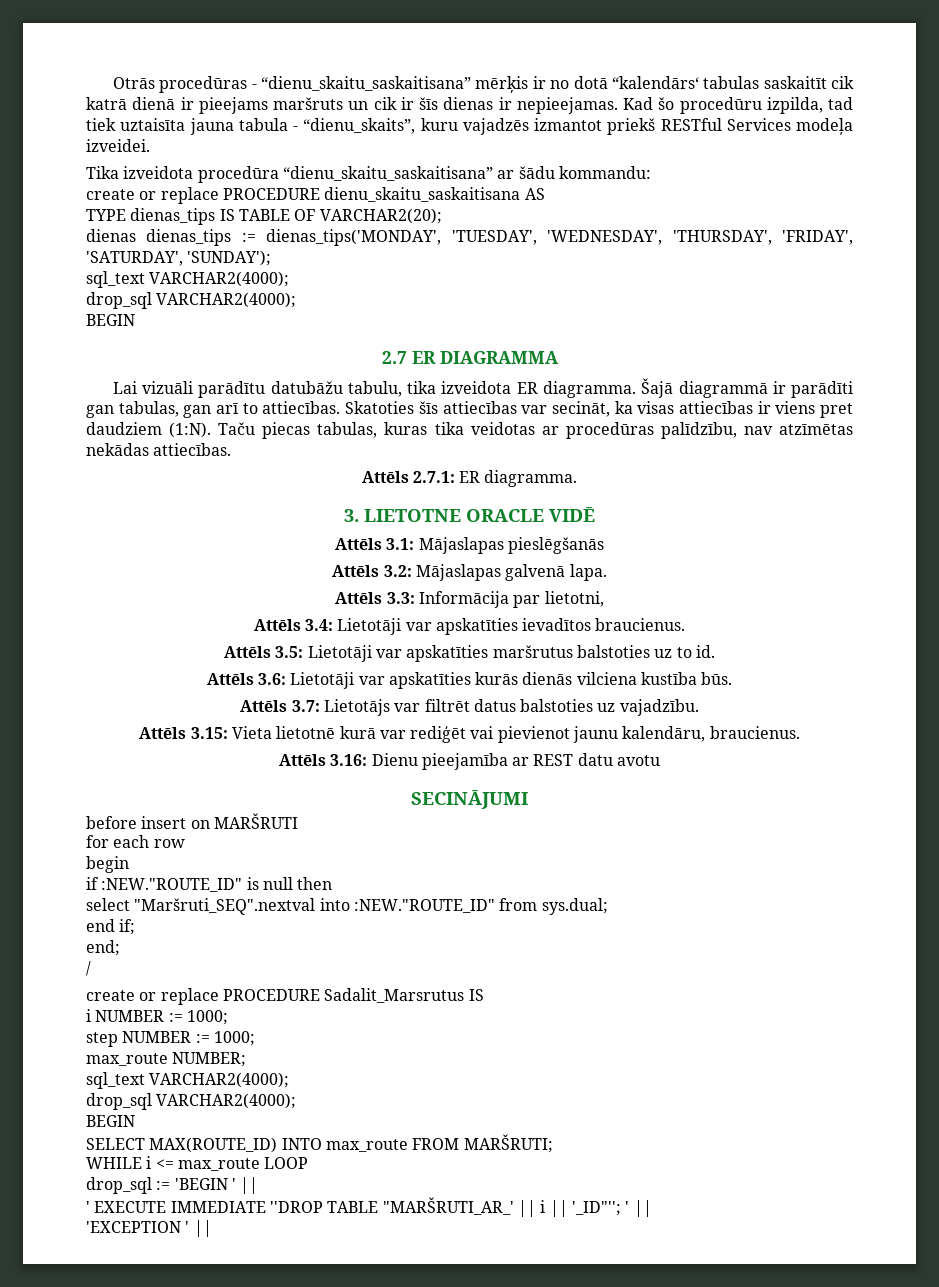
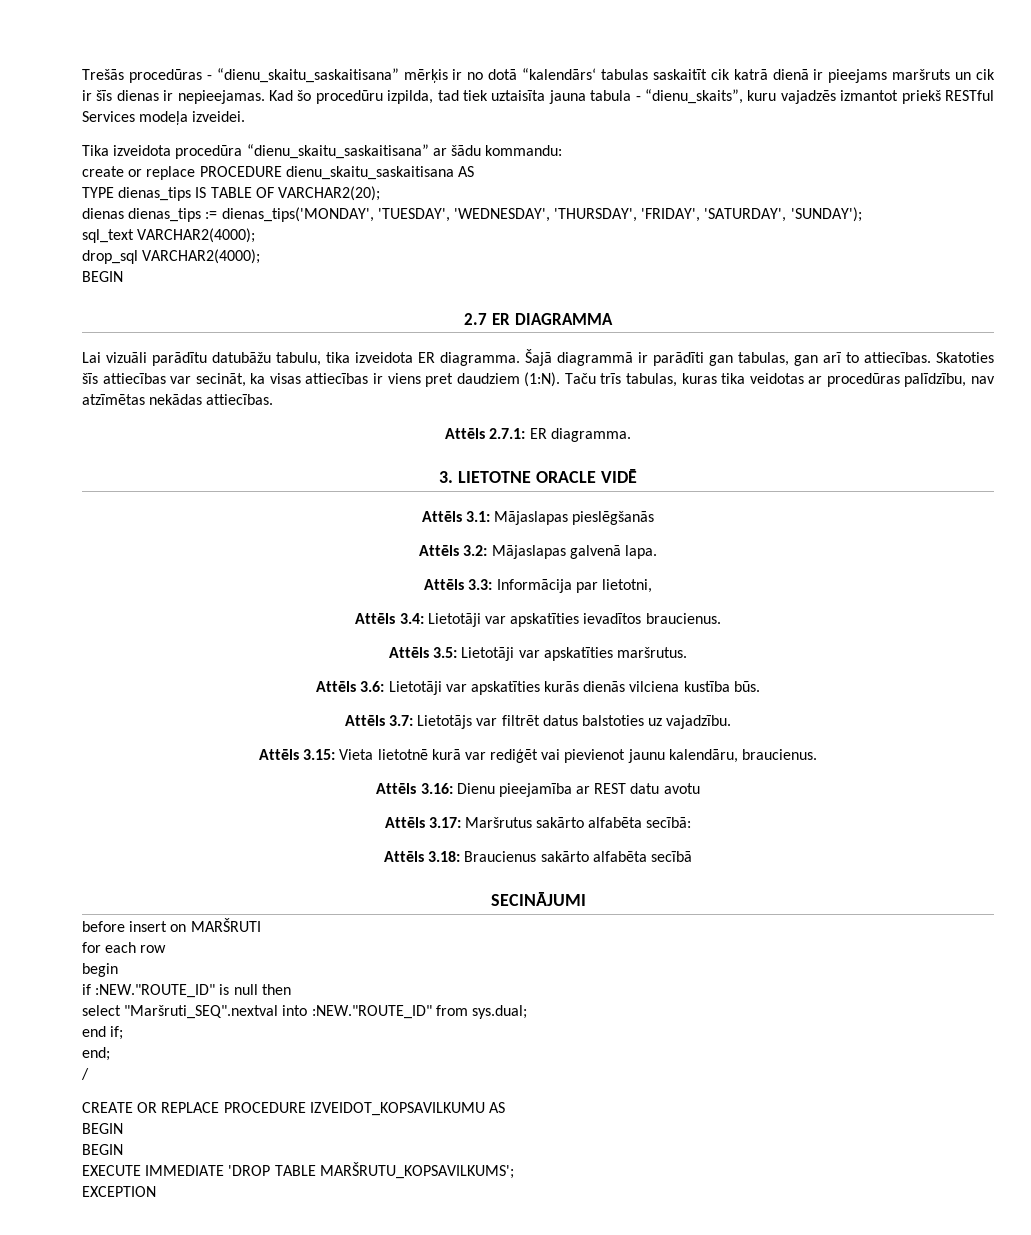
- Otrās procedūras - “dienu_skaitu_saskaitisana” mērķis ir no dotā “kalendārs‘ tabulas saskaitīt cik katrā dienā ir pieejams maršruts un cik ir šīs dienas ir nepieejamas.
+ Trešās procedūras - “dienu_skaitu_saskaitisana” mērķis ir no dotā “kalendārs‘ tabulas saskaitīt cik katrā dienā ir pieejams maršruts un cik ir šīs dienas ir nepieejamas.
- Taču piecas tabulas, kuras tika veidotas ar procedūras palīdzību, nav atzīmētas nekādas attiecības.
+ Taču trīs tabulas, kuras tika veidotas ar procedūras palīdzību, nav atzīmētas nekādas attiecības.
- Attēls 3.5: Lietotāji var apskatīties maršrutus balstoties uz to id.
+ Attēls 3.5: Lietotāji var apskatīties maršrutus.
+ Attēls 3.17: Maršrutus sakārto alfabēta secībā:
+ Attēls 3.18: Braucienus sakārto alfabēta secībā
- create or replace PROCEDURE Sadalit_Marsrutus IS
- i NUMBER := 1000;
- step NUMBER := 1000;
- max_route NUMBER;
- sql_text VARCHAR2(4000);
- drop_sql VARCHAR2(4000);
+ CREATE OR REPLACE PROCEDURE IZVEIDOT_KOPSAVILKUMU AS
  BEGIN
- SELECT MAX(ROUTE_ID) INTO max_route FROM MARŠRUTI;
- WHILE i <= max_route LOOP
- drop_sql := 'BEGIN ' ||
- ' EXECUTE IMMEDIATE ''DROP TABLE "MARŠRUTI_AR_' || i || '_ID"''; ' ||
- 'EXCEPTION ' ||
+ BEGIN
+ EXECUTE IMMEDIATE 'DROP TABLE MARŠRUTU_KOPSAVILKUMS';
+ EXCEPTION

